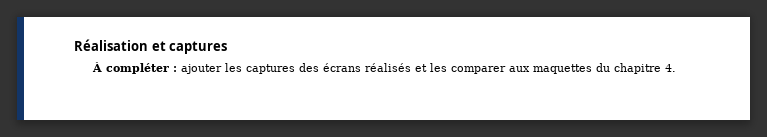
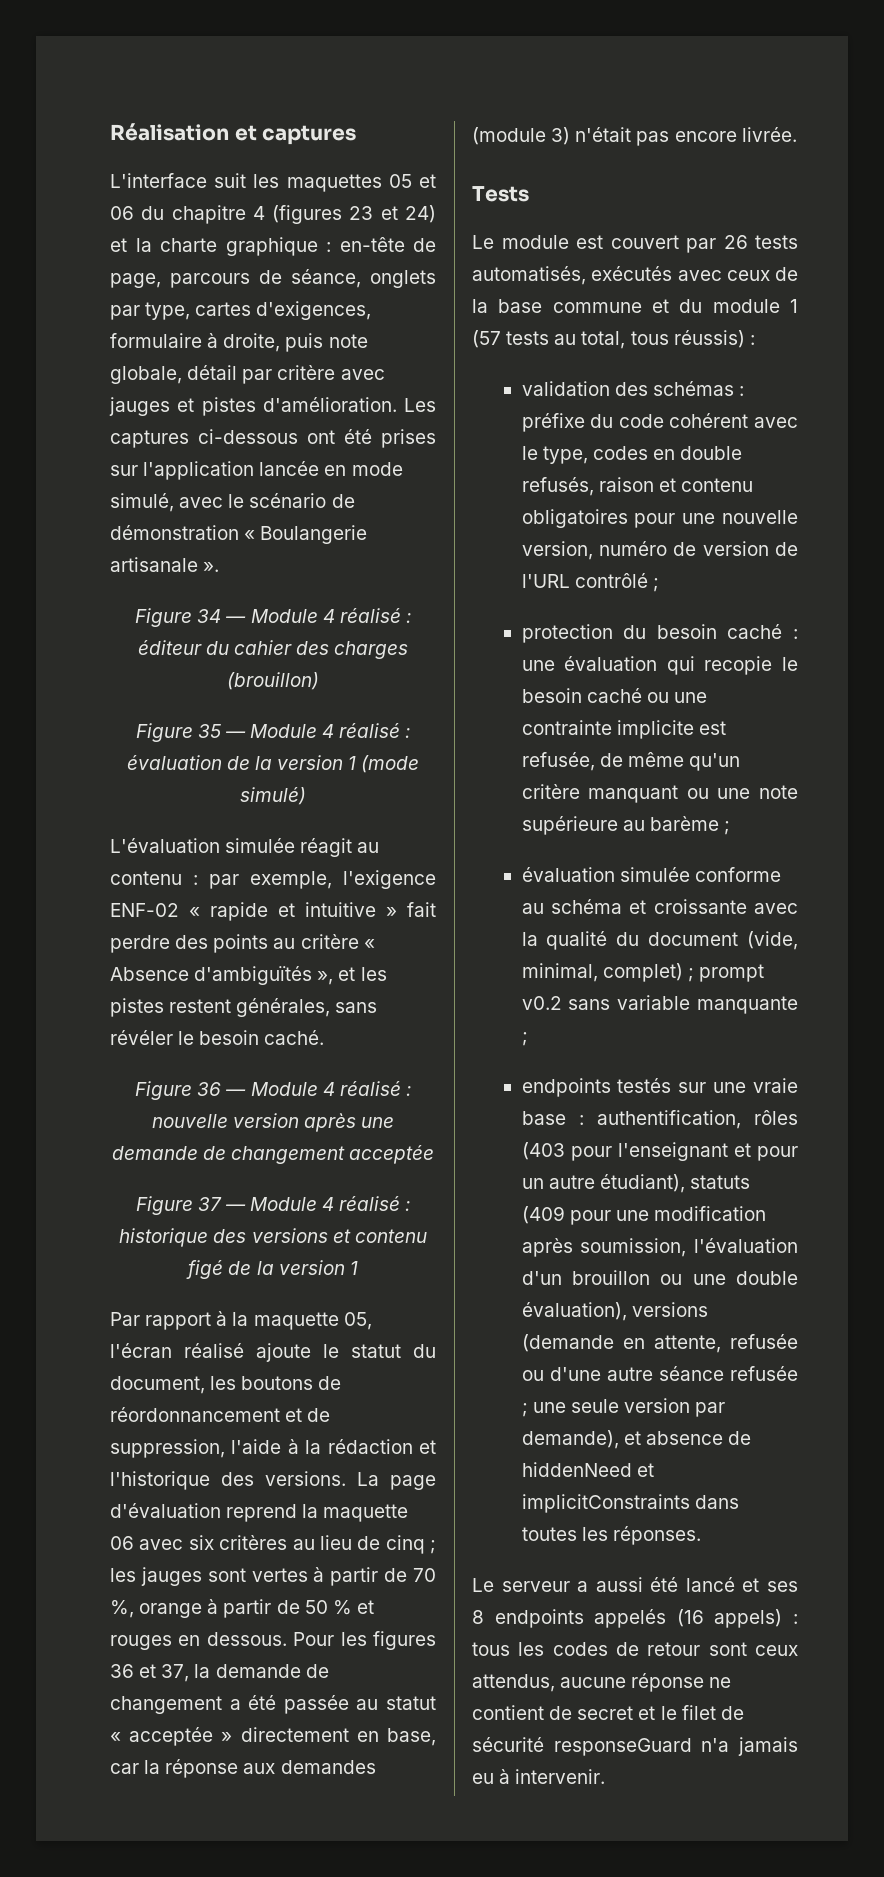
- À compléter : ajouter les captures des écrans réalisés et les comparer aux maquettes du chapitre 4.
+ L'interface suit les maquettes 05 et 06 du chapitre 4 (figures 23 et 24) et la charte graphique : en-tête de page, parcours de séance, onglets par type, cartes d'exigences, formulaire à droite, puis note globale, détail par critère avec jauges et pistes d'amélioration. Les captures ci-dessous ont été prises sur l'application lancée en mode simulé, avec le scénario de démonstration « Boulangerie artisanale ».
+ Figure 34 — Module 4 réalisé : éditeur du cahier des charges (brouillon)
+ Figure 35 — Module 4 réalisé : évaluation de la version 1 (mode simulé)
+ L'évaluation simulée réagit au contenu : par exemple, l'exigence ENF-02 « rapide et intuitive » fait perdre des points au critère « Absence d'ambiguïtés », et les pistes restent générales, sans révéler le besoin caché.
+ Figure 36 — Module 4 réalisé : nouvelle version après une demande de changement acceptée
+ Figure 37 — Module 4 réalisé : historique des versions et contenu figé de la version 1
+ Par rapport à la maquette 05, l'écran réalisé ajoute le statut du document, les boutons de réordonnancement et de suppression, l'aide à la rédaction et l'historique des versions. La page d'évaluation reprend la maquette 06 avec six critères au lieu de cinq ; les jauges sont vertes à partir de 70 %, orange à partir de 50 % et rouges en dessous. Pour les figures 36 et 37, la demande de changement a été passée au statut « acceptée » directement en base, car la réponse aux demandes (module 3) n'était pas encore livrée.
+ Tests
+ Le module est couvert par 26 tests automatisés, exécutés avec ceux de la base commune et du module 1 (57 tests au total, tous réussis) :
+ validation des schémas : préfixe du code cohérent avec le type, codes en double refusés, raison et contenu obligatoires pour une nouvelle version, numéro de version de l'URL contrôlé ;
+ protection du besoin caché : une évaluation qui recopie le besoin caché ou une contrainte implicite est refusée, de même qu'un critère manquant ou une note supérieure au barème ;
+ évaluation simulée conforme au schéma et croissante avec la qualité du document (vide, minimal, complet) ; prompt v0.2 sans variable manquante ;
+ endpoints testés sur une vraie base : authentification, rôles (403 pour l'enseignant et pour un autre étudiant), statuts (409 pour une modification après soumission, l'évaluation d'un brouillon ou une double évaluation), versions (demande en attente, refusée ou d'une autre séance refusée ; une seule version par demande), et absence de hiddenNeed et implicitConstraints dans toutes les réponses.
+ Le serveur a aussi été lancé et ses 8 endpoints appelés (16 appels) : tous les codes de retour sont ceux attendus, aucune réponse ne contient de secret et le filet de sécurité responseGuard n'a jamais eu à intervenir.

